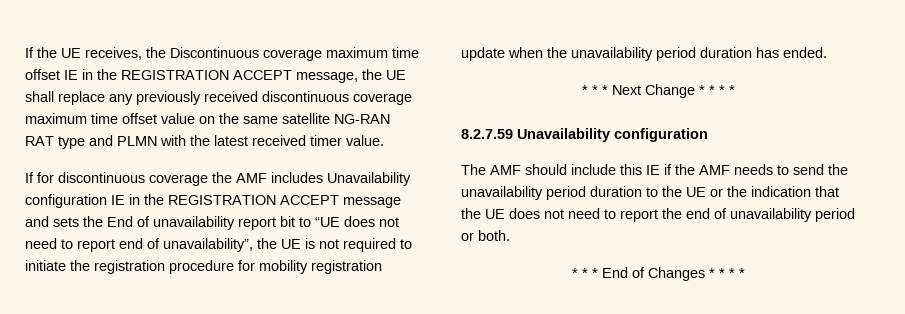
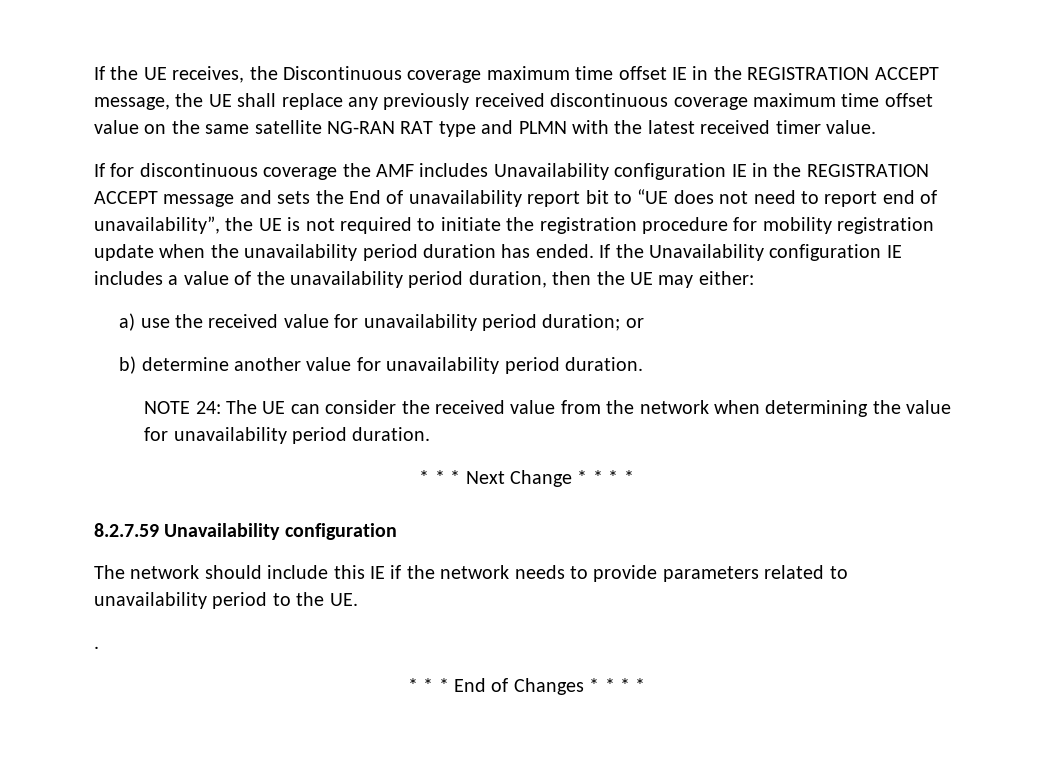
+ If the Unavailability configuration IE includes a value of the unavailability period duration, then the UE may either:
+ a) use the received value for unavailability period duration; or
+ b) determine another value for unavailability period duration.
+ NOTE 24: The UE can consider the received value from the network when determining the value for unavailability period duration.
- The AMF should include this IE if the AMF needs to send the unavailability period duration to the UE or the indication that the UE does not need to report the end of unavailability period or both.
+ The network should include this IE if the network needs to provide parameters related to unavailability period to the UE.
+ .

